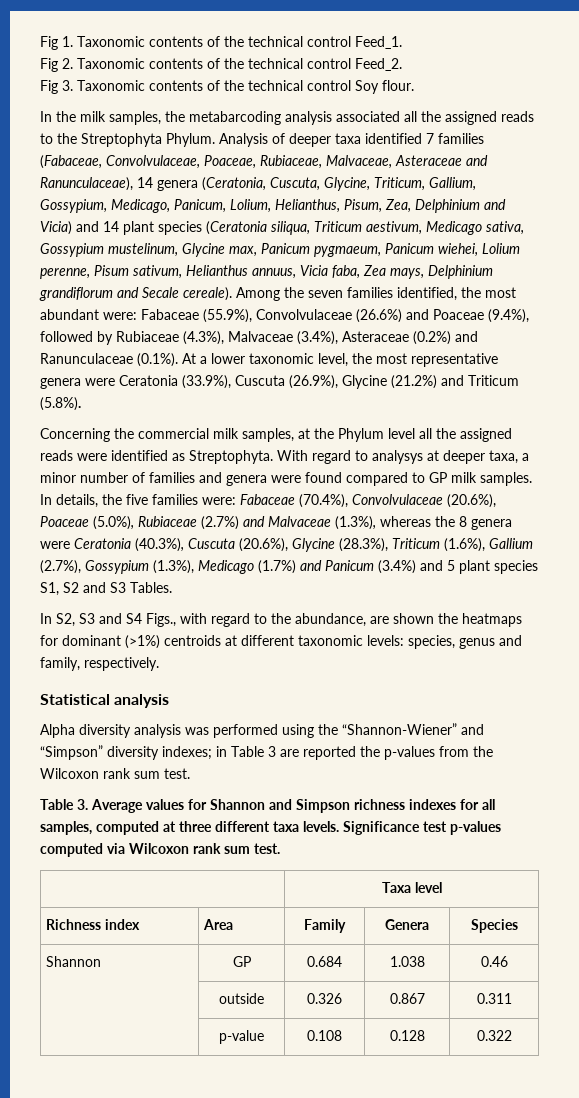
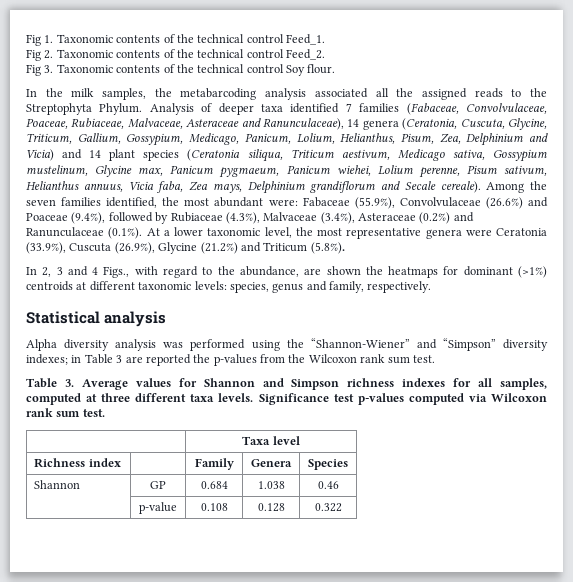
- Concerning the commercial milk samples, at the Phylum level all the assigned reads were identified as Streptophyta. With regard to analysys at deeper taxa, a minor number of families and genera were found compared to GP milk samples. In details, the five families were: Fabaceae (70.4%), Convolvulaceae (20.6%), Poaceae (5.0%), Rubiaceae (2.7%) and Malvaceae (1.3%), whereas the 8 genera were Ceratonia (40.3%), Cuscuta (20.6%), Glycine (28.3%), Triticum (1.6%), Gallium (2.7%), Gossypium (1.3%), Medicago (1.7%) and Panicum (3.4%) and 5 plant species S1, S2 and S3 Tables.
- In S2, S3 and S4 Figs., with regard to the abundance, are shown the heatmaps for dominant (>1%) centroids at different taxonomic levels: species, genus and family, respectively.
+ In 2, 3 and 4 Figs., with regard to the abundance, are shown the heatmaps for dominant (>1%) centroids at different taxonomic levels: species, genus and family, respectively.
- Richness index | Area | Family | Genera | Species
+ Richness index | | Family | Genera | Species
- | outside | 0.326 | 0.867 | 0.311

